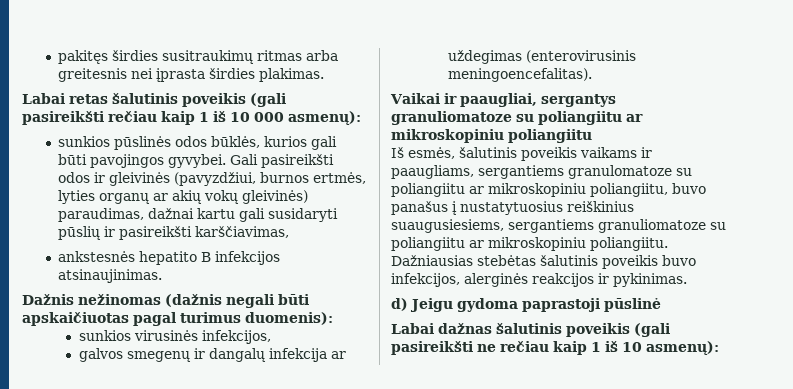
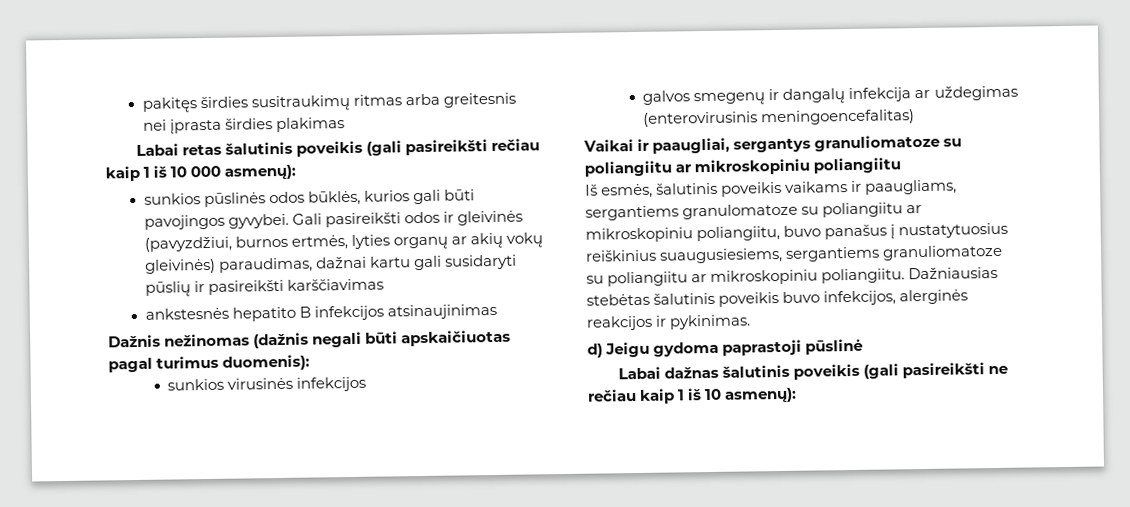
- pakitęs širdies susitraukimų ritmas arba greitesnis nei įprasta širdies plakimas.
+ pakitęs širdies susitraukimų ritmas arba greitesnis nei įprasta širdies plakimas
- Gali pasireikšti odos ir gleivinės (pavyzdžiui, burnos ertmės, lyties organų ar akių vokų gleivinės) paraudimas, dažnai kartu gali susidaryti pūslių ir pasireikšti karščiavimas,
+ Gali pasireikšti odos ir gleivinės (pavyzdžiui, burnos ertmės, lyties organų ar akių vokų gleivinės) paraudimas, dažnai kartu gali susidaryti pūslių ir pasireikšti karščiavimas
- ankstesnės hepatito B infekcijos atsinaujinimas.
+ ankstesnės hepatito B infekcijos atsinaujinimas
- sunkios virusinės infekcijos,
+ sunkios virusinės infekcijos
- galvos smegenų ir dangalų infekcija ar uždegimas (enterovirusinis meningoencefalitas).
+ galvos smegenų ir dangalų infekcija ar uždegimas (enterovirusinis meningoencefalitas)

